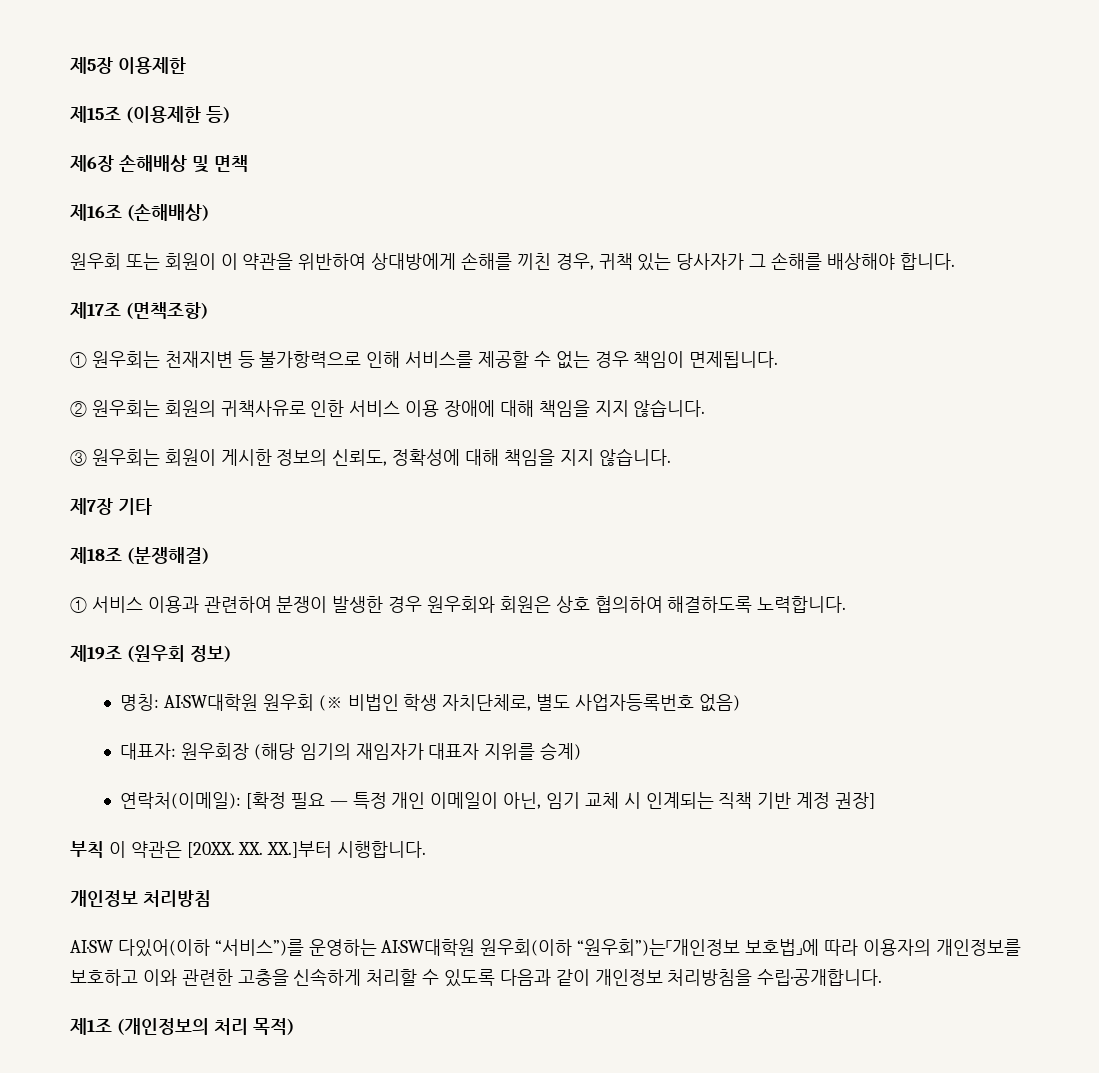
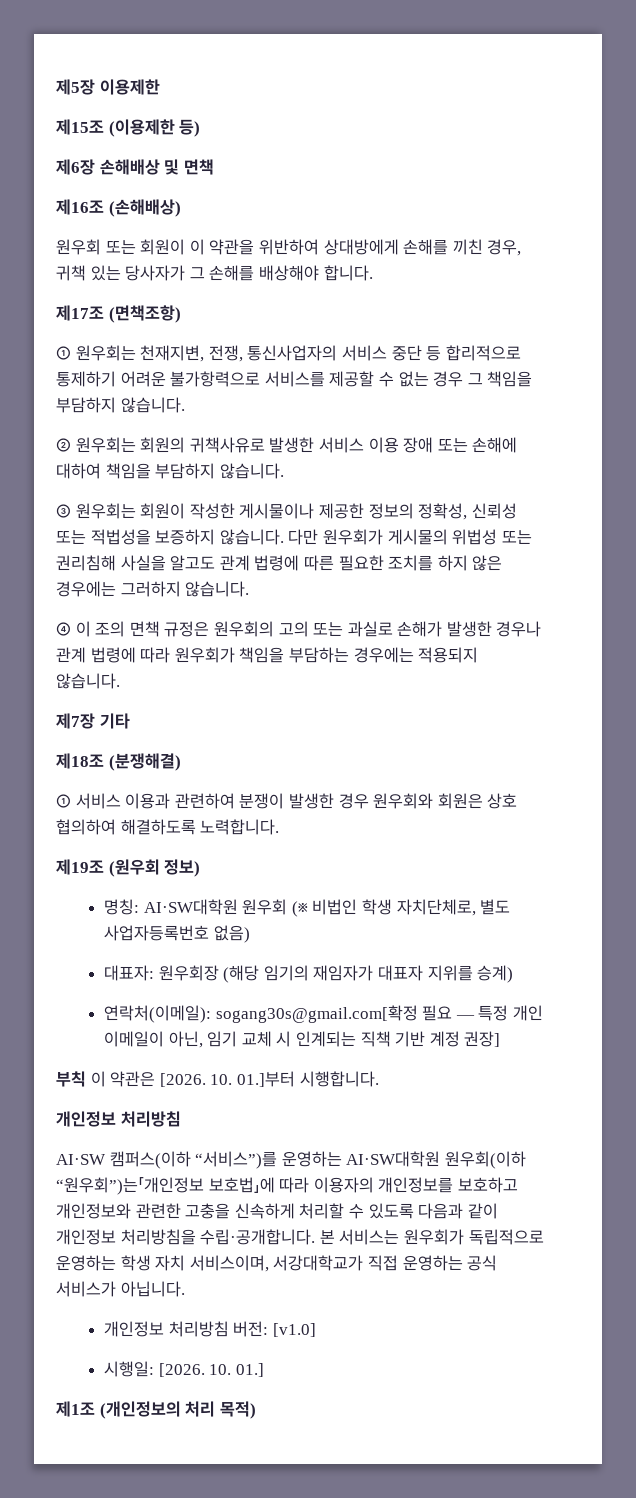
- ① 원우회는 천재지변 등 불가항력으로 인해 서비스를 제공할 수 없는 경우 책임이 면제됩니다.
+ ① 원우회는 천재지변, 전쟁, 통신사업자의 서비스 중단 등 합리적으로 통제하기 어려운 불가항력으로 서비스를 제공할 수 없는 경우 그 책임을 부담하지 않습니다.
- ② 원우회는 회원의 귀책사유로 인한 서비스 이용 장애에 대해 책임을 지지 않습니다.
- ③ 원우회는 회원이 게시한 정보의 신뢰도, 정확성에 대해 책임을 지지 않습니다.
+ ② 원우회는 회원의 귀책사유로 발생한 서비스 이용 장애 또는 손해에 대하여 책임을 부담하지 않습니다.
+ ③ 원우회는 회원이 작성한 게시물이나 제공한 정보의 정확성, 신뢰성 또는 적법성을 보증하지 않습니다. 다만 원우회가 게시물의 위법성 또는 권리침해 사실을 알고도 관계 법령에 따른 필요한 조치를 하지 않은 경우에는 그러하지 않습니다.
+ ④ 이 조의 면책 규정은 원우회의 고의 또는 과실로 손해가 발생한 경우나 관계 법령에 따라 원우회가 책임을 부담하는 경우에는 적용되지 않습니다.
- 연락처(이메일): [확정 필요 — 특정 개인 이메일이 아닌, 임기 교체 시 인계되는 직책 기반 계정 권장]
+ 연락처(이메일): sogang30s@gmail.com[확정 필요 — 특정 개인 이메일이 아닌, 임기 교체 시 인계되는 직책 기반 계정 권장]
- 부칙 이 약관은 [20XX. XX. XX.]부터 시행합니다.
+ 부칙 이 약관은 [2026. 10. 01.]부터 시행합니다.
- AI·SW 다있어(이하 “서비스”)를 운영하는 AI·SW대학원 원우회(이하 “원우회”)는「개인정보 보호법」에 따라 이용자의 개인정보를 보호하고 이와 관련한 고충을 신속하게 처리할 수 있도록 다음과 같이 개인정보 처리방침을 수립·공개합니다.
+ AI·SW 캠퍼스(이하 “서비스”)를 운영하는 AI·SW대학원 원우회(이하 “원우회”)는「개인정보 보호법」에 따라 이용자의 개인정보를 보호하고 개인정보와 관련한 고충을 신속하게 처리할 수 있도록 다음과 같이 개인정보 처리방침을 수립·공개합니다. 본 서비스는 원우회가 독립적으로 운영하는 학생 자치 서비스이며, 서강대학교가 직접 운영하는 공식 서비스가 아닙니다.
+ 개인정보 처리방침 버전: [v1.0]
+ 시행일: [2026. 10. 01.]

